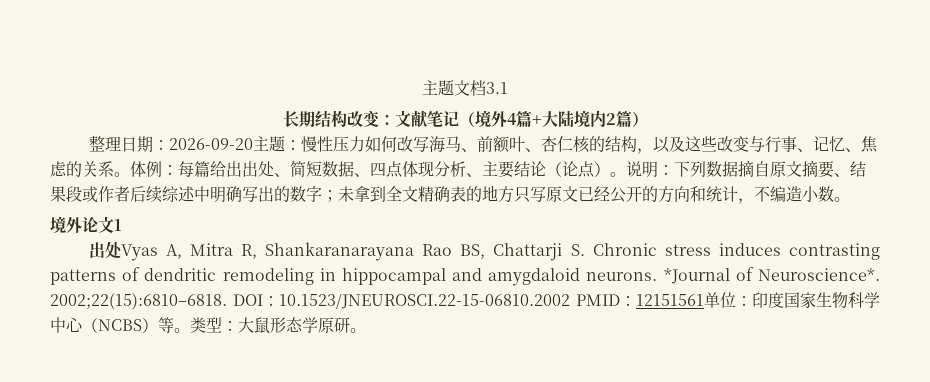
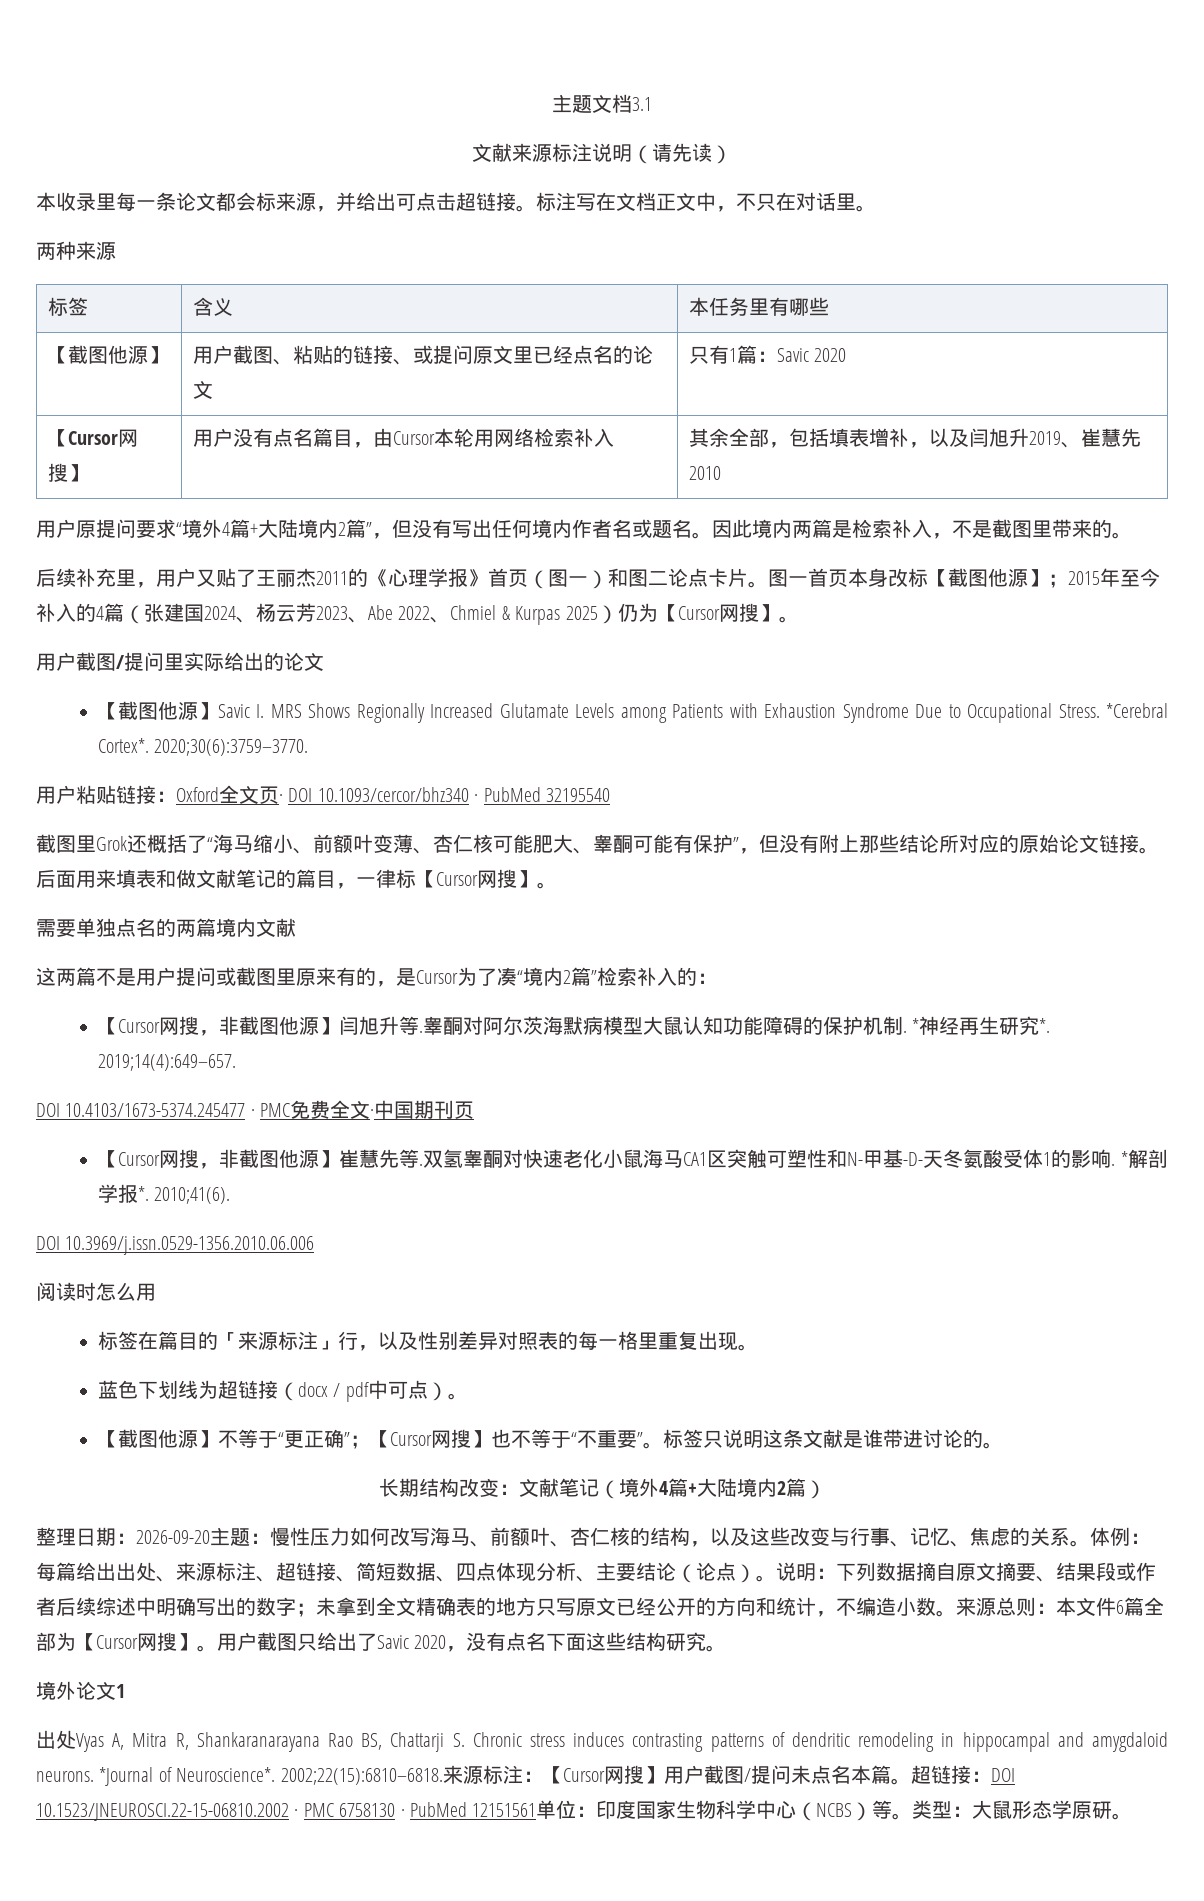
+ 文献来源标注说明（请先读）
+ 本收录里每一条论文都会标来源，并给出可点击超链接。标注写在文档正文中，不只在对话里。
+ 两种来源
+ 标签 | 含义 | 本任务里有哪些
+ 【截图他源】 | 用户截图、粘贴的链接、或提问原文里已经点名的论文 | 只有1篇：Savic 2020
+ 【Cursor网搜】 | 用户没有点名篇目，由Cursor本轮用网络检索补入 | 其余全部，包括填表增补，以及闫旭升2019、崔慧先2010
+ 用户原提问要求“境外4篇+大陆境内2篇”，但没有写出任何境内作者名或题名。因此境内两篇是检索补入，不是截图里带来的。
+ 后续补充里，用户又贴了王丽杰2011的《心理学报》首页（图一）和图二论点卡片。图一首页本身改标【截图他源】；2015年至今补入的4篇（张建国2024、杨云芳2023、Abe 2022、Chmiel & Kurpas 2025）仍为【Cursor网搜】。
+ 用户截图/提问里实际给出的论文
+ 【截图他源】Savic I. MRS Shows Regionally Increased Glutamate Levels among Patients with Exhaustion Syndrome Due to Occupational Stress. *Cerebral Cortex*. 2020;30(6):3759–3770.
+ 用户粘贴链接：Oxford全文页· DOI 10.1093/cercor/bhz340 · PubMed 32195540
+ 截图里Grok还概括了“海马缩小、前额叶变薄、杏仁核可能肥大、睾酮可能有保护”，但没有附上那些结论所对应的原始论文链接。后面用来填表和做文献笔记的篇目，一律标【Cursor网搜】。
+ 需要单独点名的两篇境内文献
+ 这两篇不是用户提问或截图里原来有的，是Cursor为了凑“境内2篇”检索补入的：
+ 【Cursor网搜，非截图他源】闫旭升等.睾酮对阿尔茨海默病模型大鼠认知功能障碍的保护机制. *神经再生研究*. 2019;14(4):649–657.
+ DOI 10.4103/1673-5374.245477 · PMC免费全文·中国期刊页
+ 【Cursor网搜，非截图他源】崔慧先等.双氢睾酮对快速老化小鼠海马CA1区突触可塑性和N-甲基-D-天冬氨酸受体1的影响. *解剖学报*. 2010;41(6).
+ DOI 10.3969/j.issn.0529-1356.2010.06.006
+ 阅读时怎么用
+ 标签在篇目的「来源标注」行，以及性别差异对照表的每一格里重复出现。
+ 蓝色下划线为超链接（docx / pdf中可点）。
+ 【截图他源】不等于“更正确”；【Cursor网搜】也不等于“不重要”。标签只说明这条文献是谁带进讨论的。
- 体例：每篇给出出处、简短数据、四点体现分析、主要结论（论点）。
+ 体例：每篇给出出处、来源标注、超链接、简短数据、四点体现分析、主要结论（论点）。
+ 来源总则：本文件6篇全部为【Cursor网搜】。用户截图只给出了Savic 2020，没有点名下面这些结构研究。
- DOI：10.1523/JNEUROSCI.22-15-06810.2002 PMID：12151561单位：印度国家生物科学中心（NCBS）等。
+ 来源标注：【Cursor网搜】用户截图/提问未点名本篇。超链接：DOI 10.1523/JNEUROSCI.22-15-06810.2002 · PMC 6758130 · PubMed 12151561单位：印度国家生物科学中心（NCBS）等。

